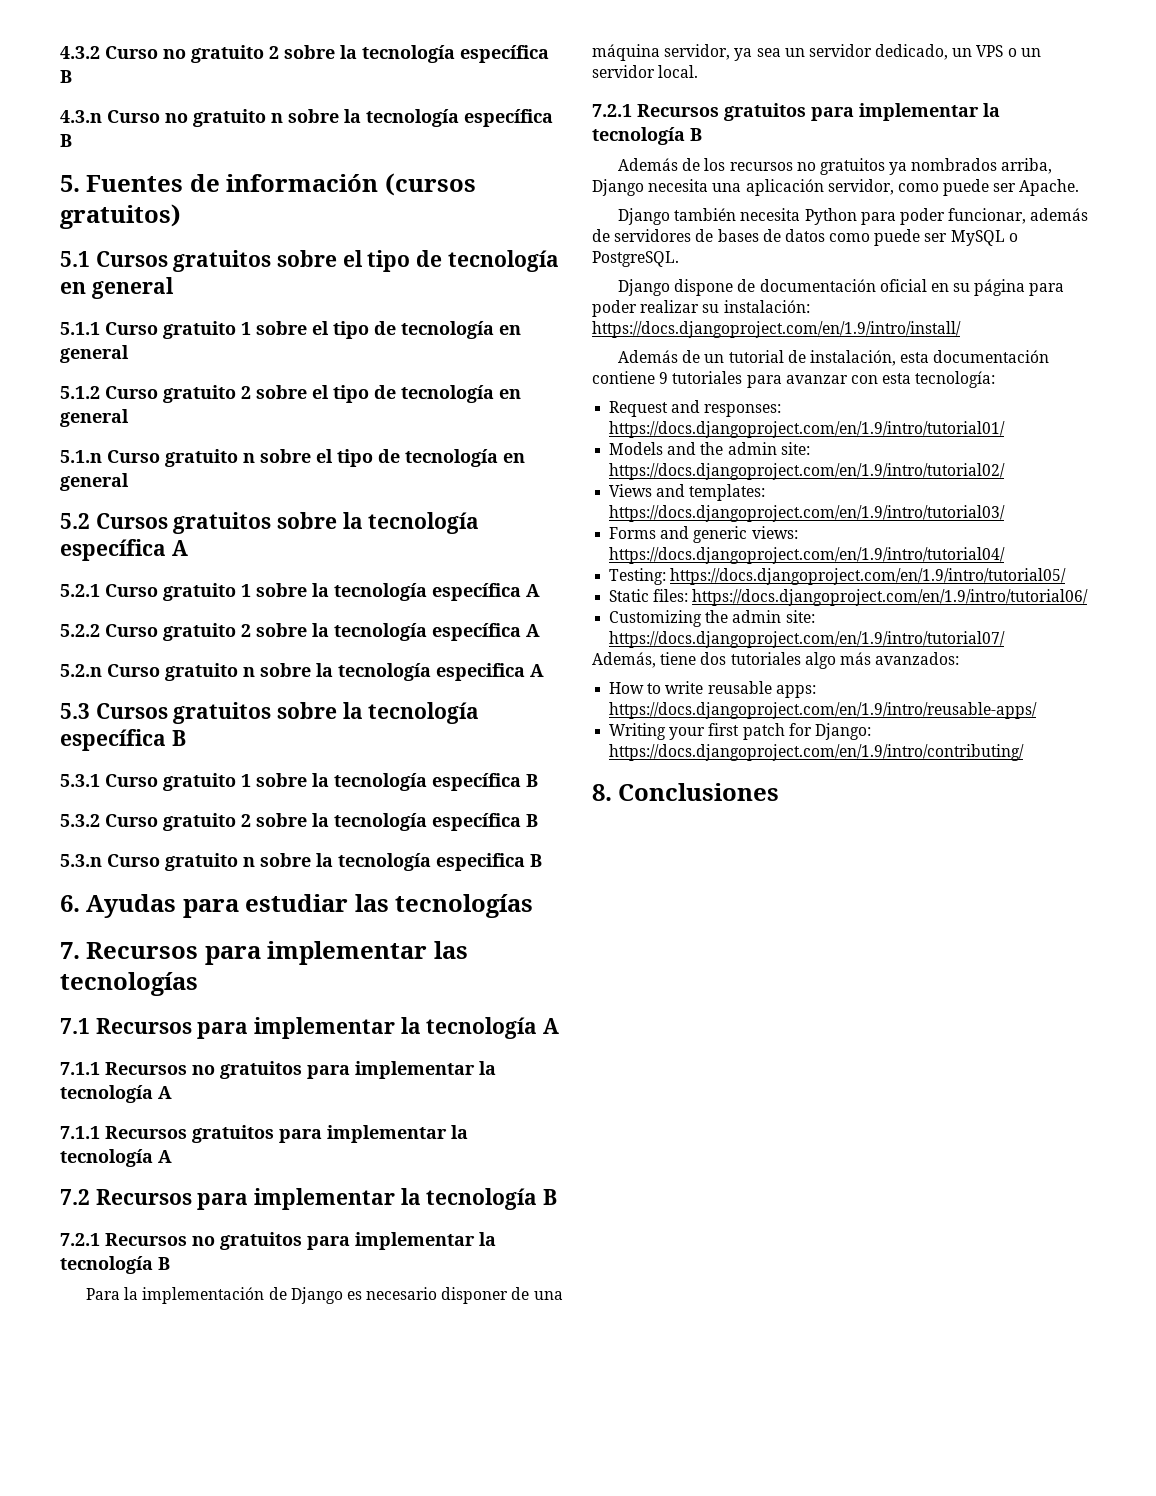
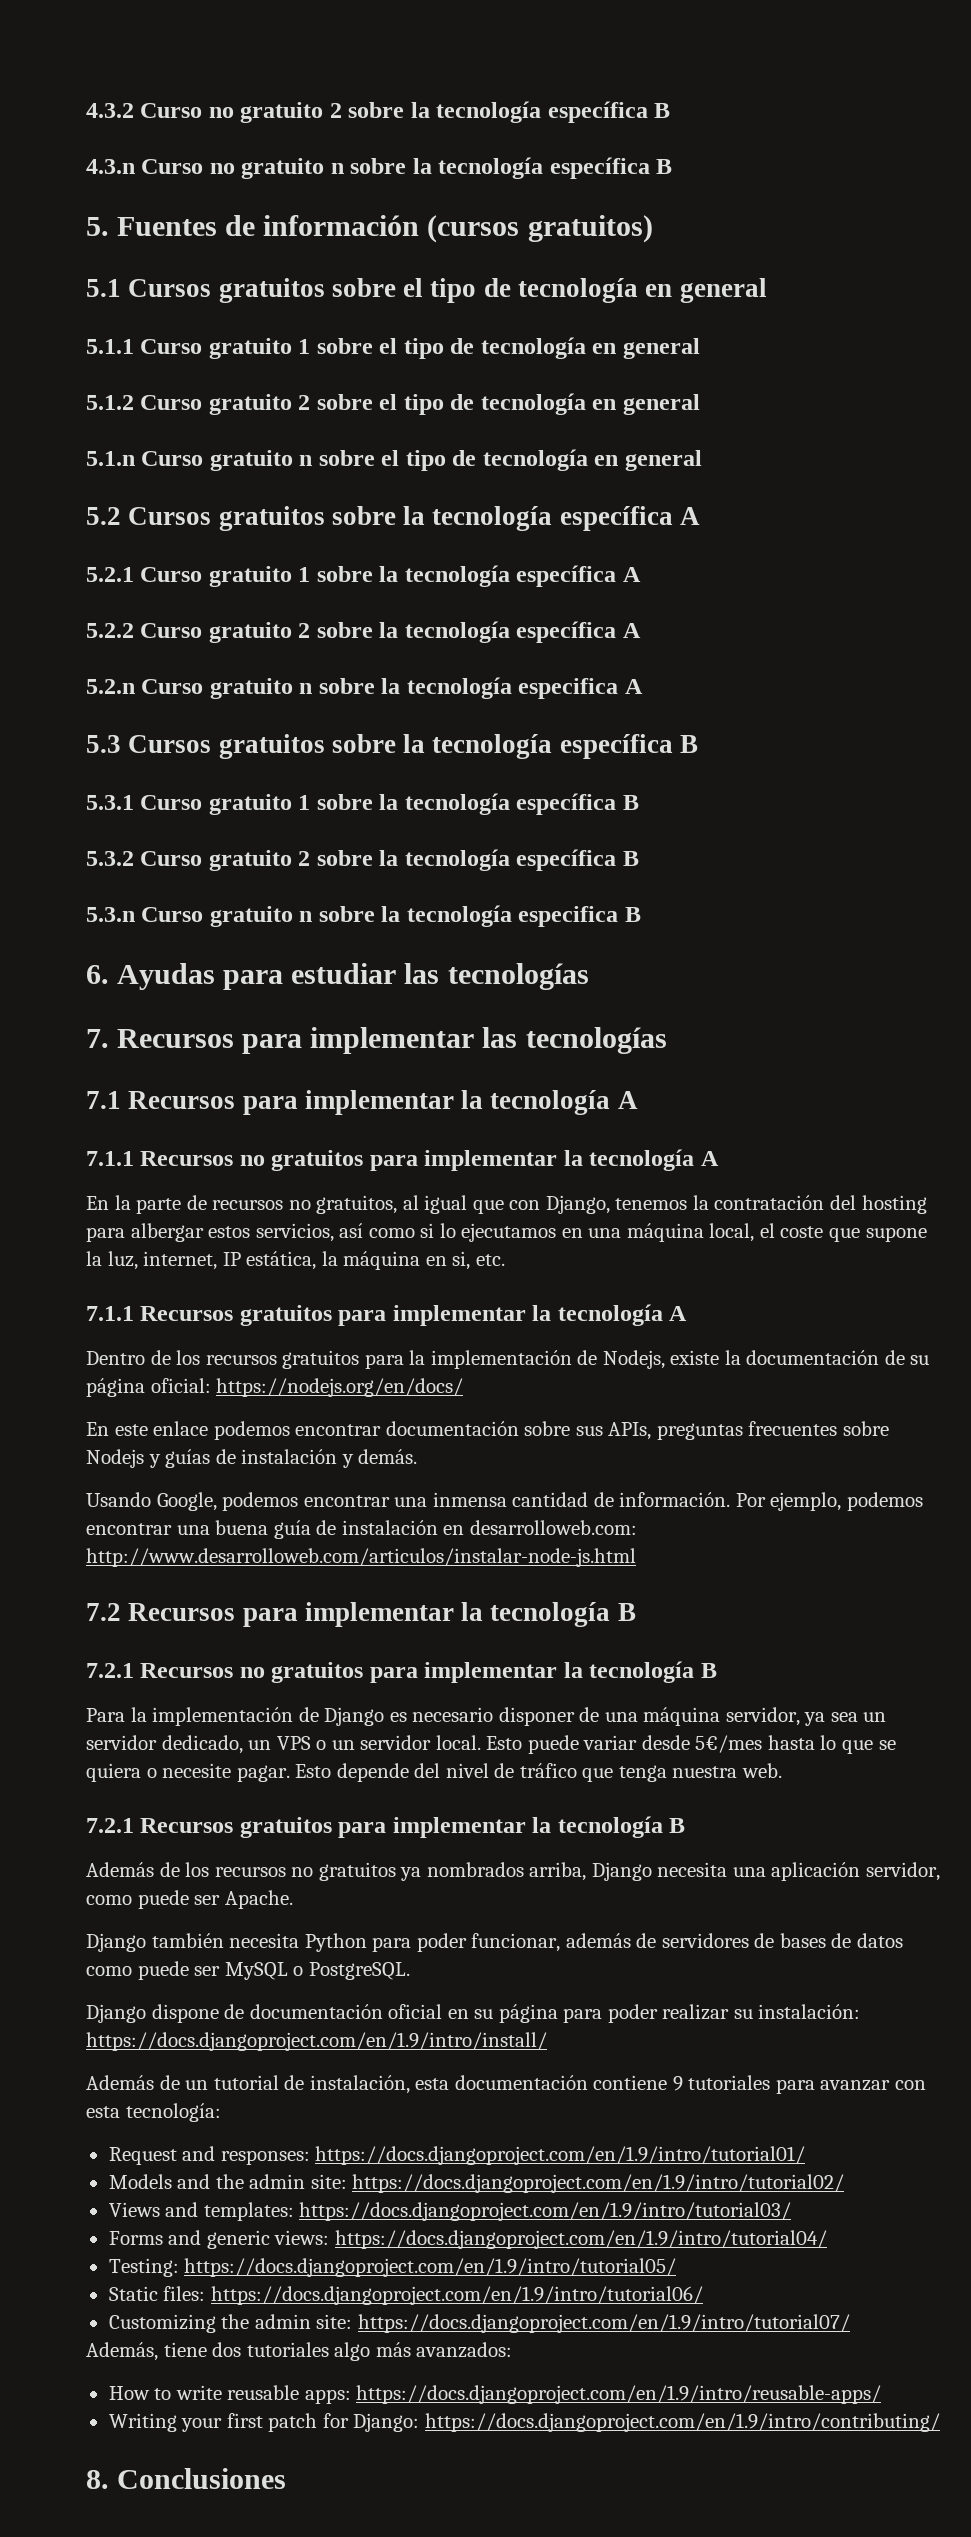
+ En la parte de recursos no gratuitos, al igual que con Django, tenemos la contratación del hosting para albergar estos servicios, así como si lo ejecutamos en una máquina local, el coste que supone la luz, internet, IP estática, la máquina en si, etc.
+ Dentro de los recursos gratuitos para la implementación de Nodejs, existe la documentación de su página oficial: https://nodejs.org/en/docs/
+ En este enlace podemos encontrar documentación sobre sus APIs, preguntas frecuentes sobre Nodejs y guías de instalación y demás.
+ Usando Google, podemos encontrar una inmensa cantidad de información. Por ejemplo, podemos encontrar una buena guía de instalación en desarrolloweb.com: http://www.desarrolloweb.com/articulos/instalar-node-js.html
+ Esto puede variar desde 5€/mes hasta lo que se quiera o necesite pagar. Esto depende del nivel de tráfico que tenga nuestra web.

